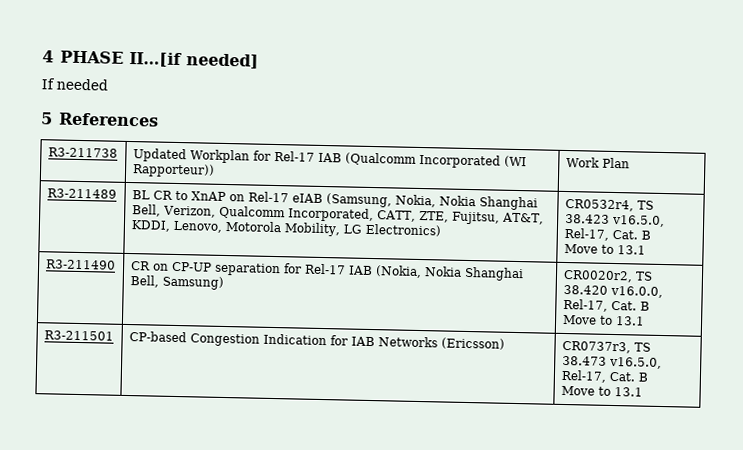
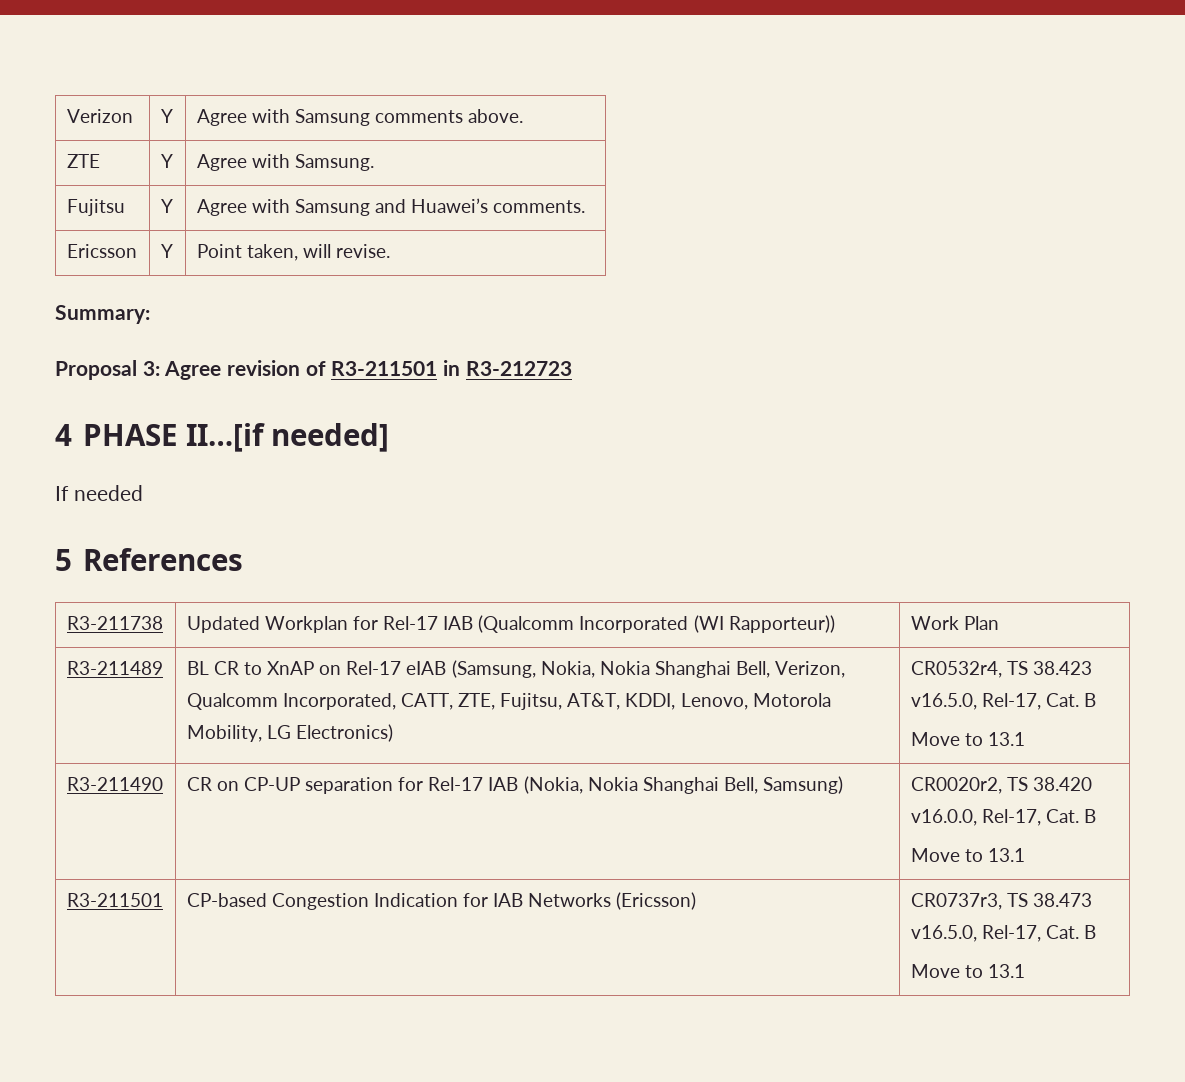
+ Verizon | Y | Agree with Samsung comments above.
+ ZTE | Y | Agree with Samsung.
+ Fujitsu | Y | Agree with Samsung and Huawei’s comments.
+ Ericsson | Y | Point taken, will revise.
+ Summary:
+ Proposal 3: Agree revision of R3-211501 in R3-212723

